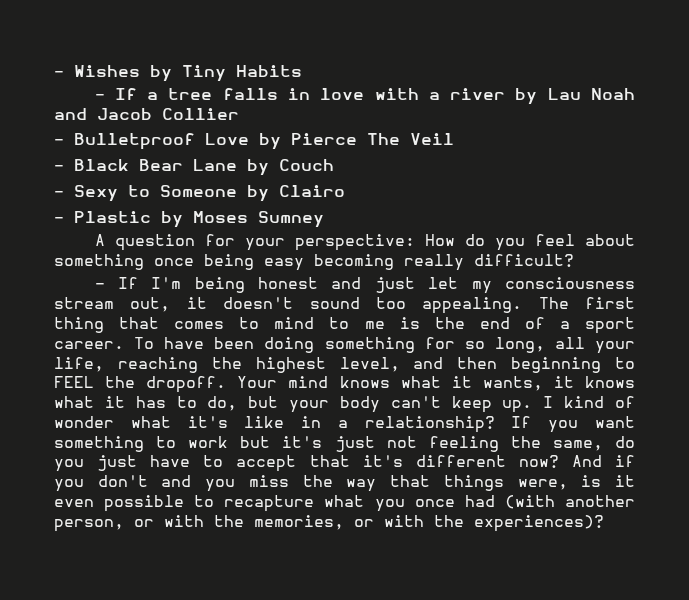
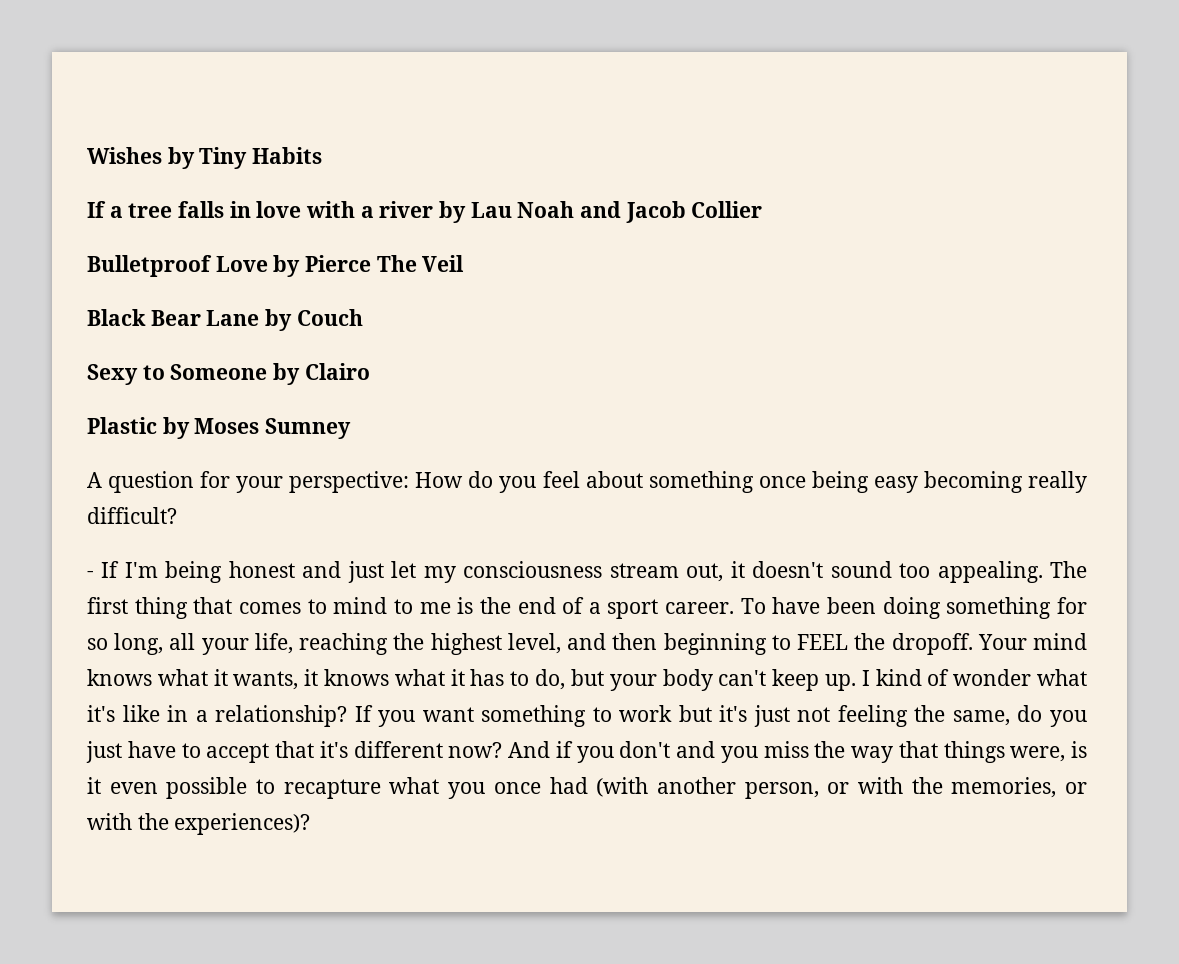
- - Wishes by Tiny Habits
+ Wishes by Tiny Habits
- - If a tree falls in love with a river by Lau Noah and Jacob Collier
+ If a tree falls in love with a river by Lau Noah and Jacob Collier
- - Bulletproof Love by Pierce The Veil
+ Bulletproof Love by Pierce The Veil
- - Black Bear Lane by Couch
+ Black Bear Lane by Couch
- - Sexy to Someone by Clairo
+ Sexy to Someone by Clairo
- - Plastic by Moses Sumney
+ Plastic by Moses Sumney

